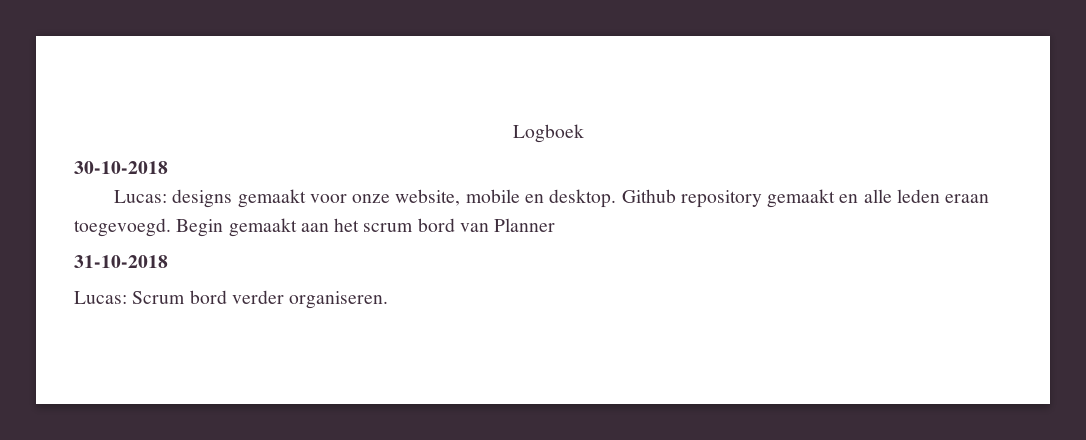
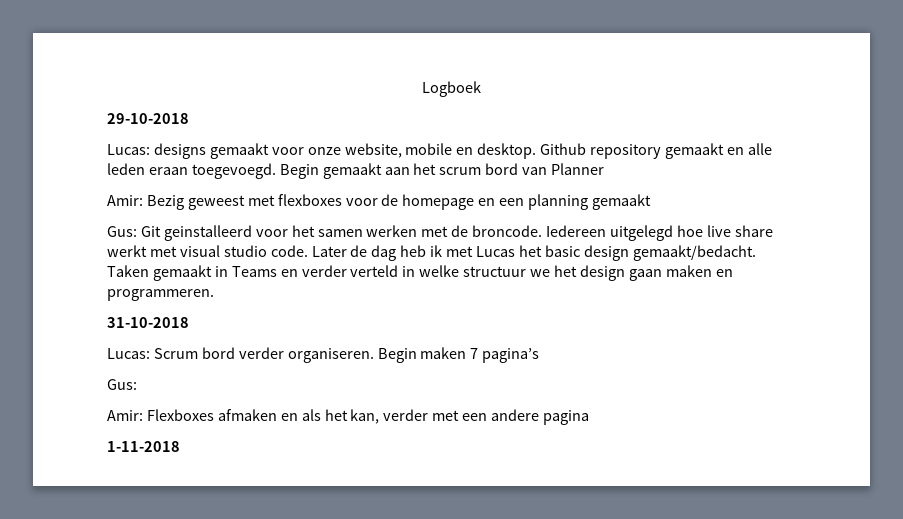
- 30-10-2018
+ 29-10-2018
+ Amir: Bezig geweest met flexboxes voor de homepage en een planning gemaakt
+ Gus: Git geinstalleerd voor het samen werken met de broncode. Iedereen uitgelegd hoe live share werkt met visual studio code. Later de dag heb ik met Lucas het basic design gemaakt/bedacht. Taken gemaakt in Teams en verder verteld in welke structuur we het design gaan maken en programmeren.
+ Begin maken 7 pagina’s
+ Gus:
+ Amir: Flexboxes afmaken en als het kan, verder met een andere pagina
+ 1-11-2018

